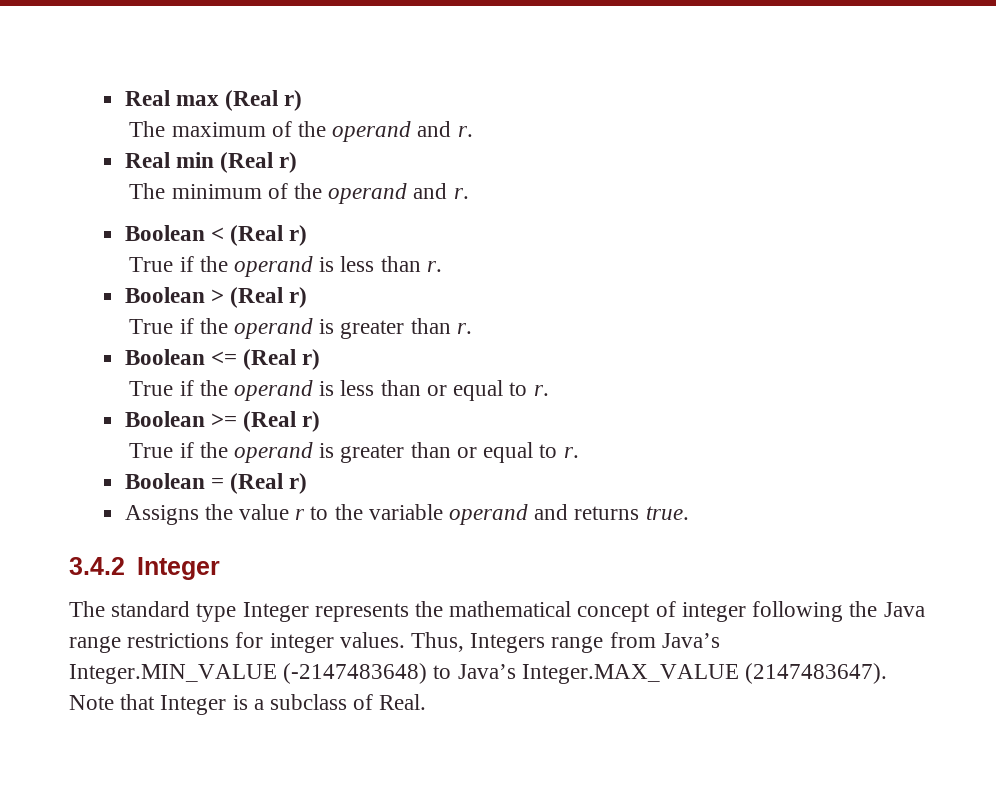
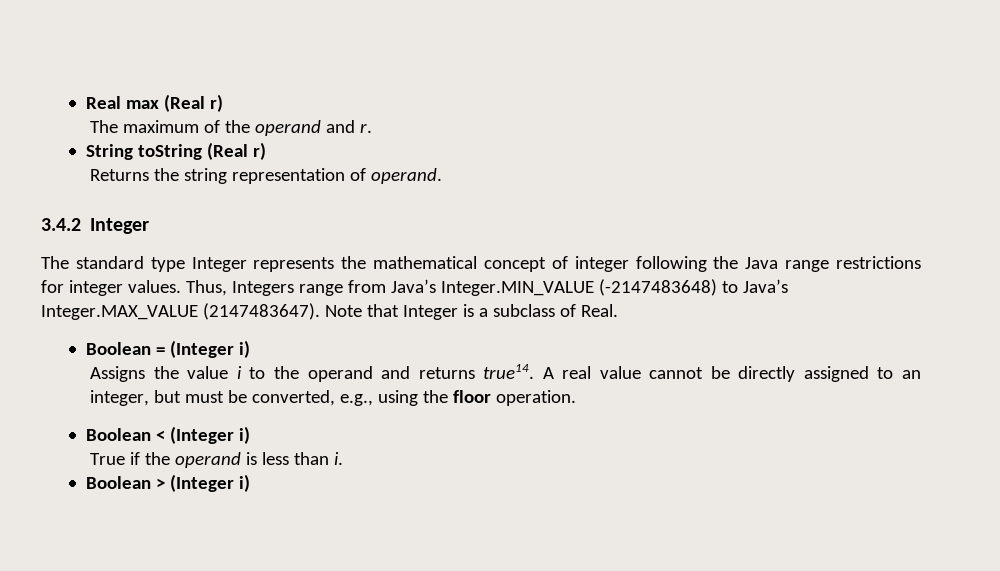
- Real min (Real r)
- The minimum of the operand and r.
- Boolean < (Real r)
- True if the operand is less than r.
- Boolean > (Real r)
- True if the operand is greater than r.
- Boolean <= (Real r)
- True if the operand is less than or equal to r.
- Boolean >= (Real r)
- True if the operand is greater than or equal to r.
- Boolean = (Real r)
- Assigns the value r to the variable operand and returns true.
+ String toString (Real r)
+ Returns the string representation of operand.
+ Boolean = (Integer i)
+ Assigns the value i to the operand and returns true14. A real value cannot be directly assigned to an integer, but must be converted, e.g., using the floor operation.
+ Boolean < (Integer i)
+ True if the operand is less than i.
+ Boolean > (Integer i)

